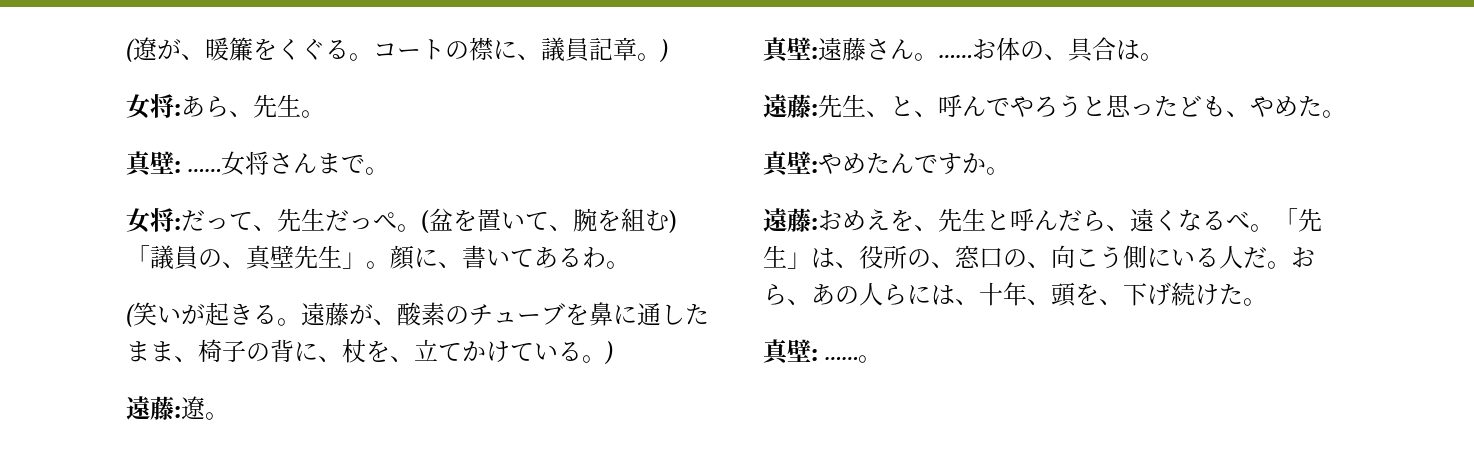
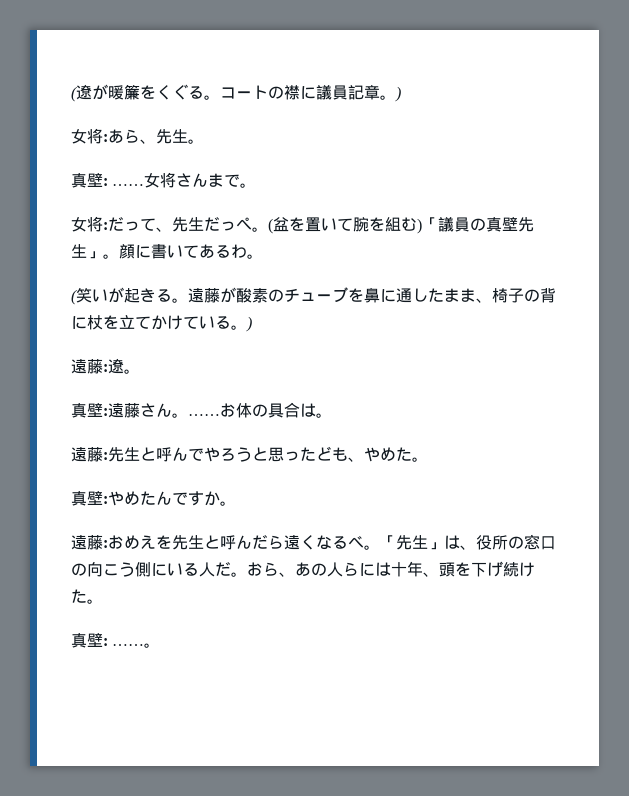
- (遼が、暖簾をくぐる。
+ (遼が暖簾をくぐる。
- コートの襟に、議員記章。)
+ コートの襟に議員記章。)
- (盆を置いて、腕を組む)「議員の、真壁先生」。
+ (盆を置いて腕を組む)「議員の真壁先生」。
- 顔に、書いてあるわ。
+ 顔に書いてあるわ。
- 遠藤が、酸素のチューブを鼻に通したまま、椅子の背に、杖を、立てかけている。)
+ 遠藤が酸素のチューブを鼻に通したまま、椅子の背に杖を立てかけている。)
- お体の、具合は。
+ お体の具合は。
- 遠藤:先生、と、呼んでやろうと思ったども、やめた。
+ 遠藤:先生と呼んでやろうと思ったども、やめた。
- 遠藤:おめえを、先生と呼んだら、遠くなるべ。
+ 遠藤:おめえを先生と呼んだら遠くなるべ。
- 「先生」は、役所の、窓口の、向こう側にいる人だ。
+ 「先生」は、役所の窓口の向こう側にいる人だ。
- おら、あの人らには、十年、頭を、下げ続けた。
+ おら、あの人らには十年、頭を下げ続けた。

